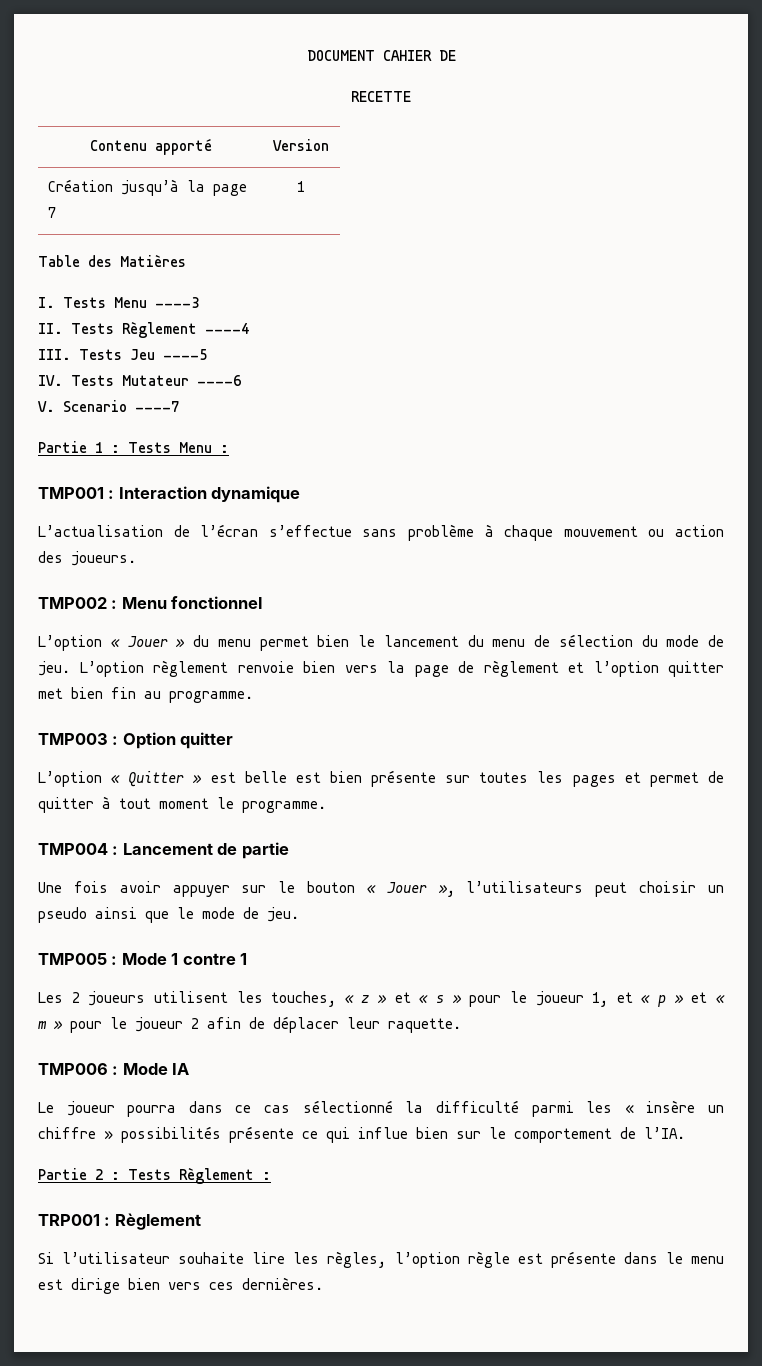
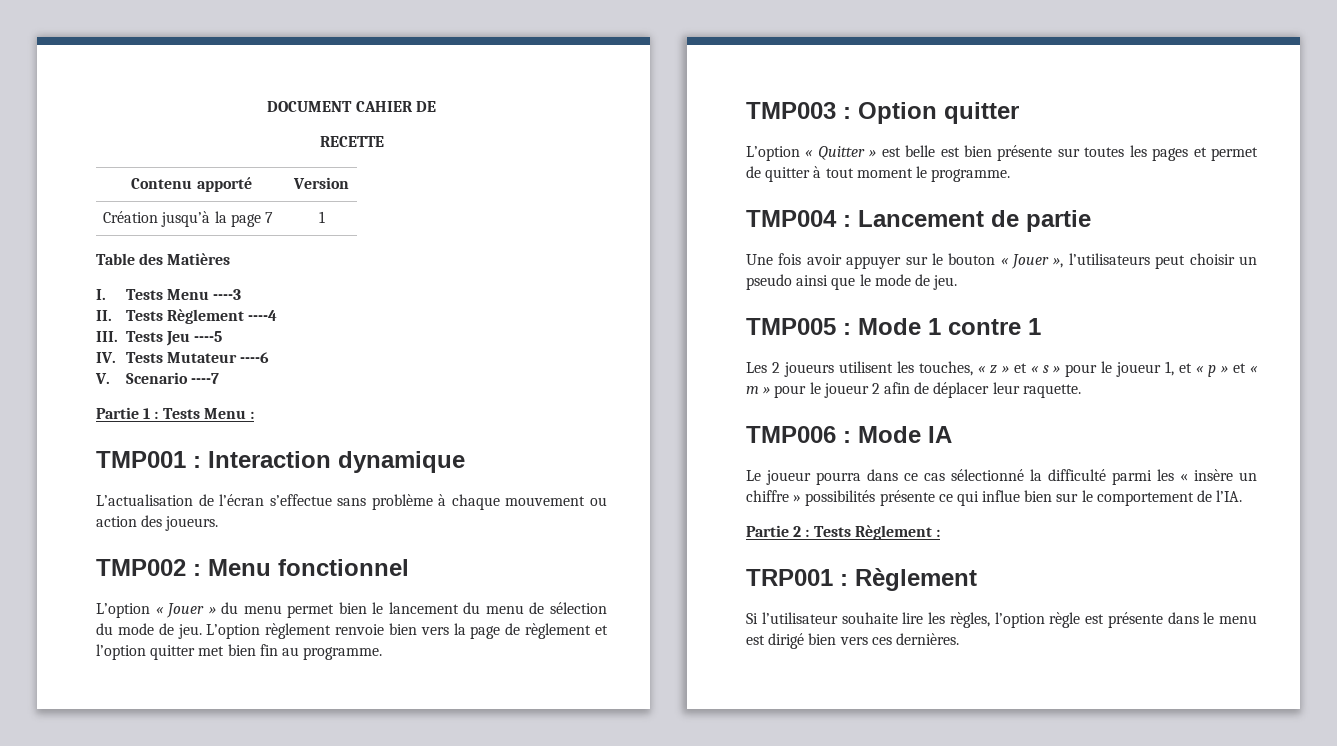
- Si l’utilisateur souhaite lire les règles, l’option règle est présente dans le menu est dirige bien vers ces dernières.
+ Si l’utilisateur souhaite lire les règles, l’option règle est présente dans le menu est dirigé bien vers ces dernières.

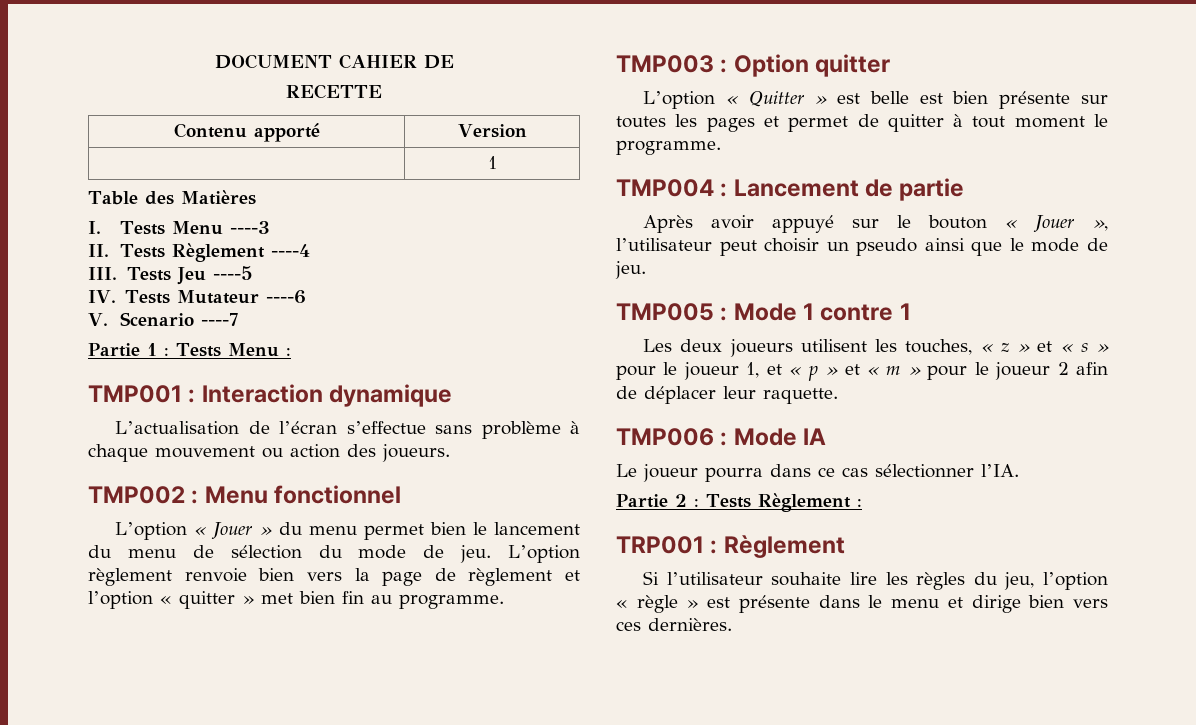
- Création jusqu’à la page 7 | 1
+ | 1
- L’option règlement renvoie bien vers la page de règlement et l’option quitter met bien fin au programme.
+ L’option règlement renvoie bien vers la page de règlement et l’option « quitter » met bien fin au programme.
- Une fois avoir appuyer sur le bouton « Jouer », l’utilisateurs peut choisir un pseudo ainsi que le mode de jeu.
+ Après avoir appuyé sur le bouton « Jouer », l’utilisateur peut choisir un pseudo ainsi que le mode de jeu.
- Les 2 joueurs utilisent les touches, « z » et « s » pour le joueur 1, et « p » et « m » pour le joueur 2 afin de déplacer leur raquette.
+ Les deux joueurs utilisent les touches, « z » et « s » pour le joueur 1, et « p » et « m » pour le joueur 2 afin de déplacer leur raquette.
- Le joueur pourra dans ce cas sélectionné la difficulté parmi les « insère un chiffre » possibilités présente ce qui influe bien sur le comportement de l’IA.
+ Le joueur pourra dans ce cas sélectionner l’IA.
- Si l’utilisateur souhaite lire les règles, l’option règle est présente dans le menu est dirigé bien vers ces dernières.
+ Si l’utilisateur souhaite lire les règles du jeu, l’option « règle » est présente dans le menu et dirige bien vers ces dernières.

